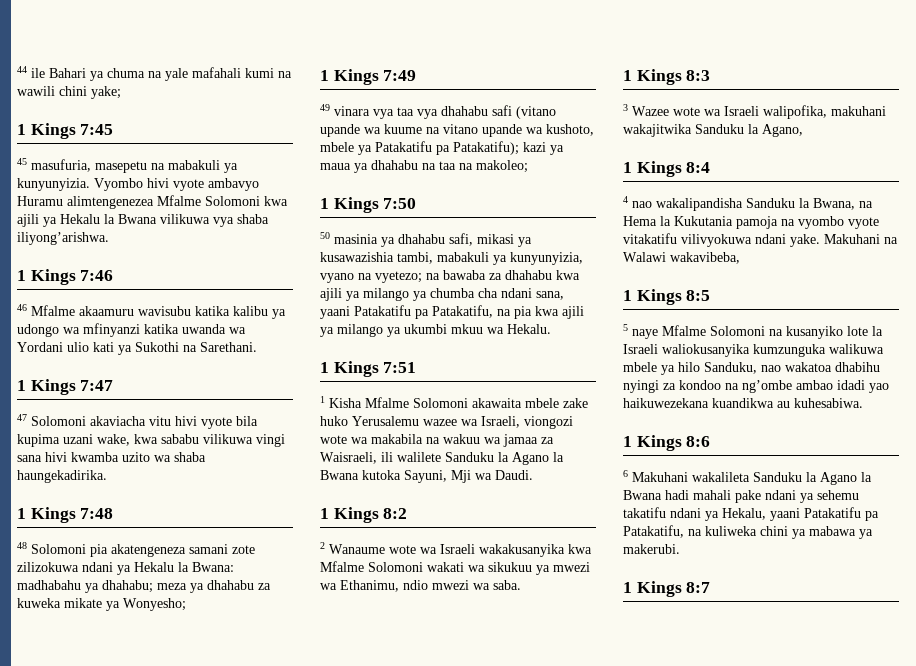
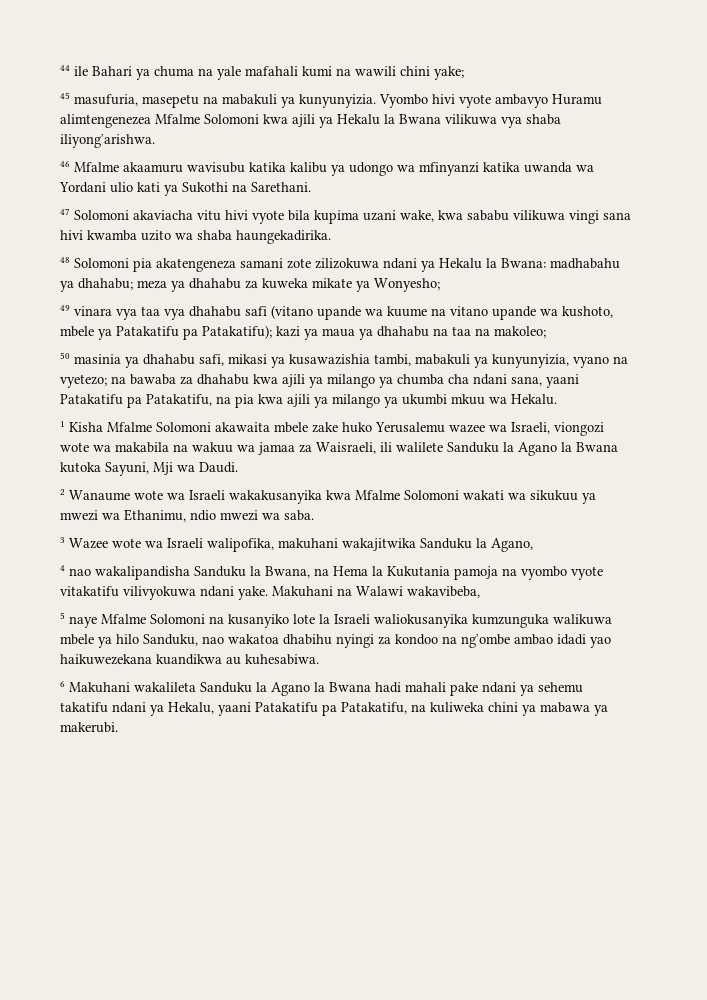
- 1 Kings 7:45
- 1 Kings 7:46
- 1 Kings 7:47
- 1 Kings 7:48
- 1 Kings 7:49
- 1 Kings 7:50
- 1 Kings 7:51
- 1 Kings 8:2
- 1 Kings 8:3
- 1 Kings 8:4
- 1 Kings 8:5
- 1 Kings 8:6
- 1 Kings 8:7

